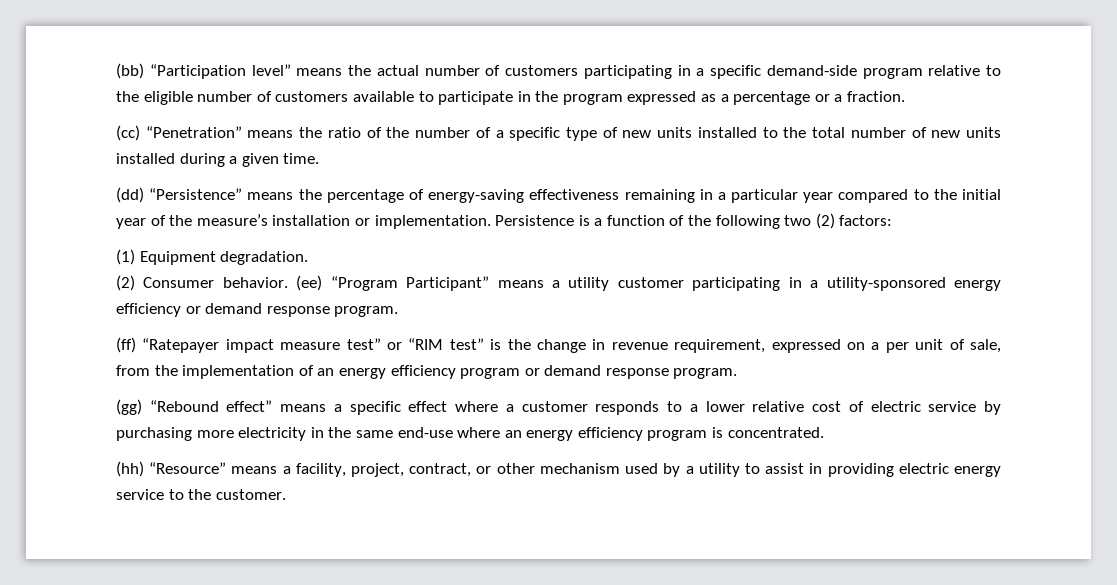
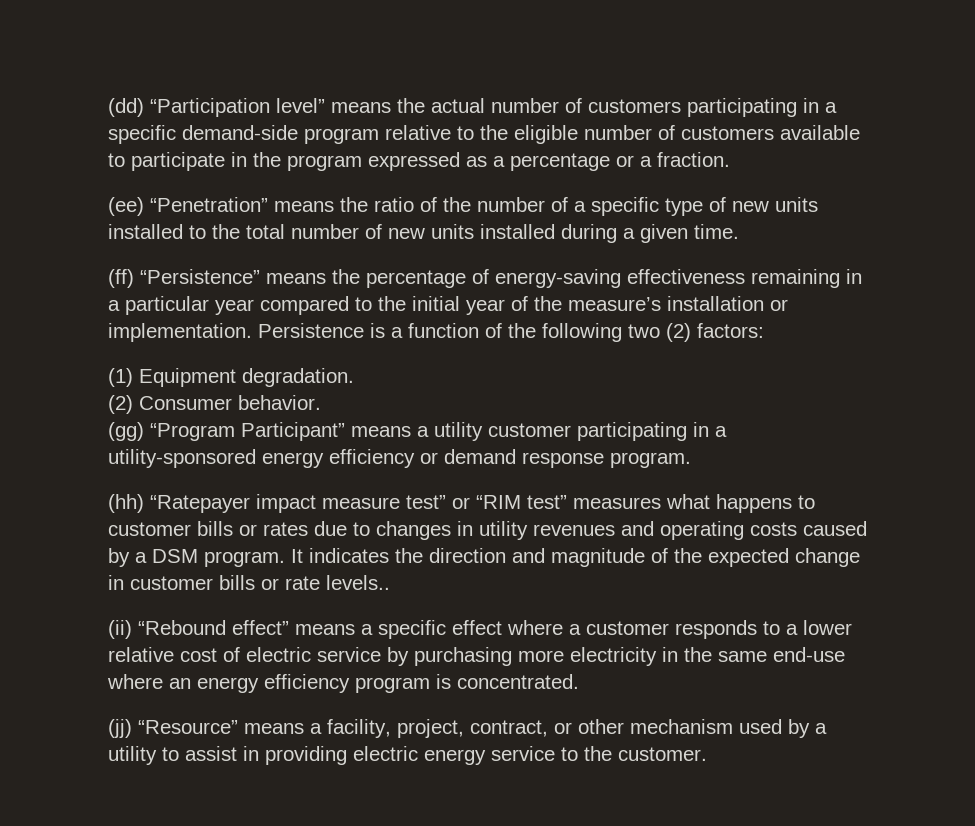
- (bb) “Participation level” means the actual number of customers participating in a specific demand-side program relative to the eligible number of customers available to participate in the program expressed as a percentage or a fraction.
+ (dd) “Participation level” means the actual number of customers participating in a specific demand-side program relative to the eligible number of customers available to participate in the program expressed as a percentage or a fraction.
- (cc) “Penetration” means the ratio of the number of a specific type of new units installed to the total number of new units installed during a given time.
+ (ee) “Penetration” means the ratio of the number of a specific type of new units installed to the total number of new units installed during a given time.
- (dd) “Persistence” means the percentage of energy-saving effectiveness remaining in a particular year compared to the initial year of the measure’s installation or implementation.
+ (ff) “Persistence” means the percentage of energy-saving effectiveness remaining in a particular year compared to the initial year of the measure’s installation or implementation.
- (2) Consumer behavior. (ee) “Program Participant” means a utility customer participating in a utility-sponsored energy efficiency or demand response program.
+ (2) Consumer behavior.
+ (gg) “Program Participant” means a utility customer participating in a utility-sponsored energy efficiency or demand response program.
- (ff) “Ratepayer impact measure test” or “RIM test” is the change in revenue requirement, expressed on a per unit of sale, from the implementation of an energy efficiency program or demand response program.
- (gg) “Rebound effect” means a specific effect where a customer responds to a lower relative cost of electric service by purchasing more electricity in the same end-use where an energy efficiency program is concentrated.
+ (hh) “Ratepayer impact measure test” or “RIM test” measures what happens to customer bills or rates due to changes in utility revenues and operating costs caused by a DSM program. It indicates the direction and magnitude of the expected change in customer bills or rate levels..
+ (ii) “Rebound effect” means a specific effect where a customer responds to a lower relative cost of electric service by purchasing more electricity in the same end-use where an energy efficiency program is concentrated.
- (hh) “Resource” means a facility, project, contract, or other mechanism used by a utility to assist in providing electric energy service to the customer.
+ (jj) “Resource” means a facility, project, contract, or other mechanism used by a utility to assist in providing electric energy service to the customer.

